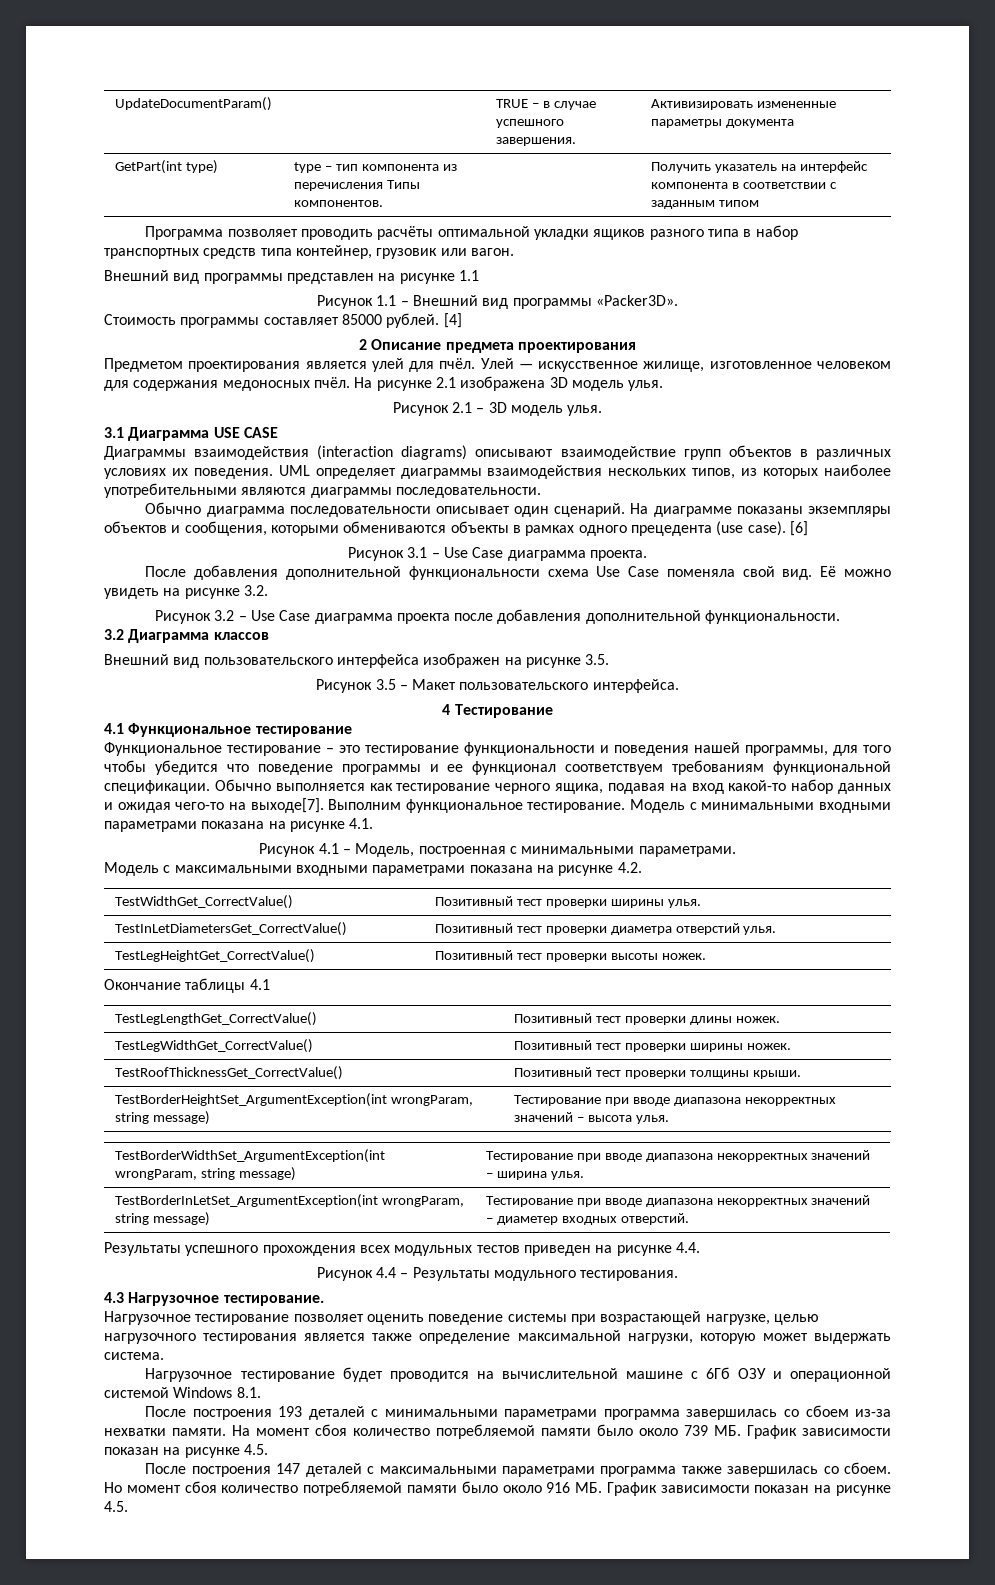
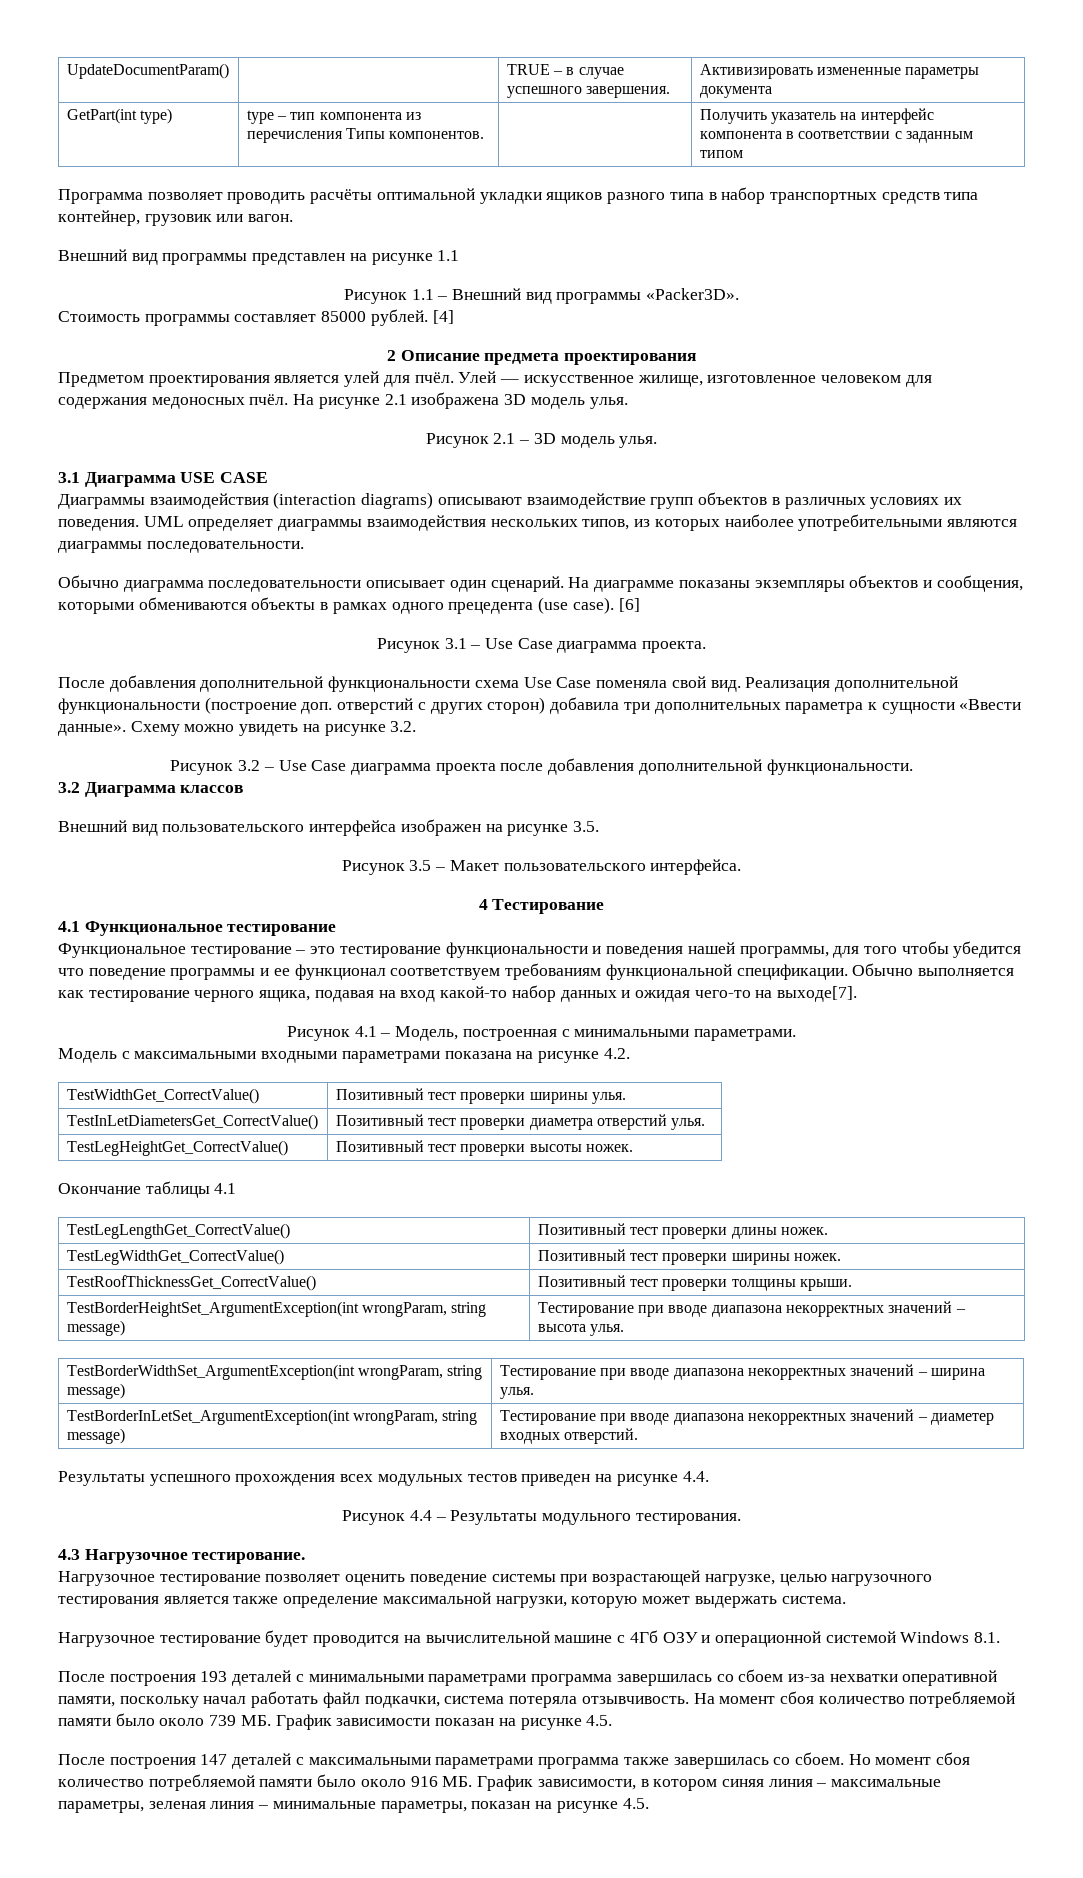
- Её можно увидеть на рисунке 3.2.
+ Реализация дополнительной функциональности (построение доп. отверстий с других сторон) добавила три дополнительных параметра к сущности «Ввести данные». Схему можно увидеть на рисунке 3.2.
- Выполним функциональное тестирование. Модель с минимальными входными параметрами показана на рисунке 4.1.
- Нагрузочное тестирование будет проводится на вычислительной машине с 6Гб ОЗУ и операционной системой Windows 8.1.
+ Нагрузочное тестирование будет проводится на вычислительной машине с 4Гб ОЗУ и операционной системой Windows 8.1.
- После построения 193 деталей с минимальными параметрами программа завершилась со сбоем из-за нехватки памяти.
+ После построения 193 деталей с минимальными параметрами программа завершилась со сбоем из-за нехватки оперативной памяти, поскольку начал работать файл подкачки, система потеряла отзывчивость.
- Но момент сбоя количество потребляемой памяти было около 916 МБ. График зависимости показан на рисунке 4.5.
+ Но момент сбоя количество потребляемой памяти было около 916 МБ. График зависимости, в котором синяя линия – максимальные параметры, зеленая линия – минимальные параметры, показан на рисунке 4.5.

